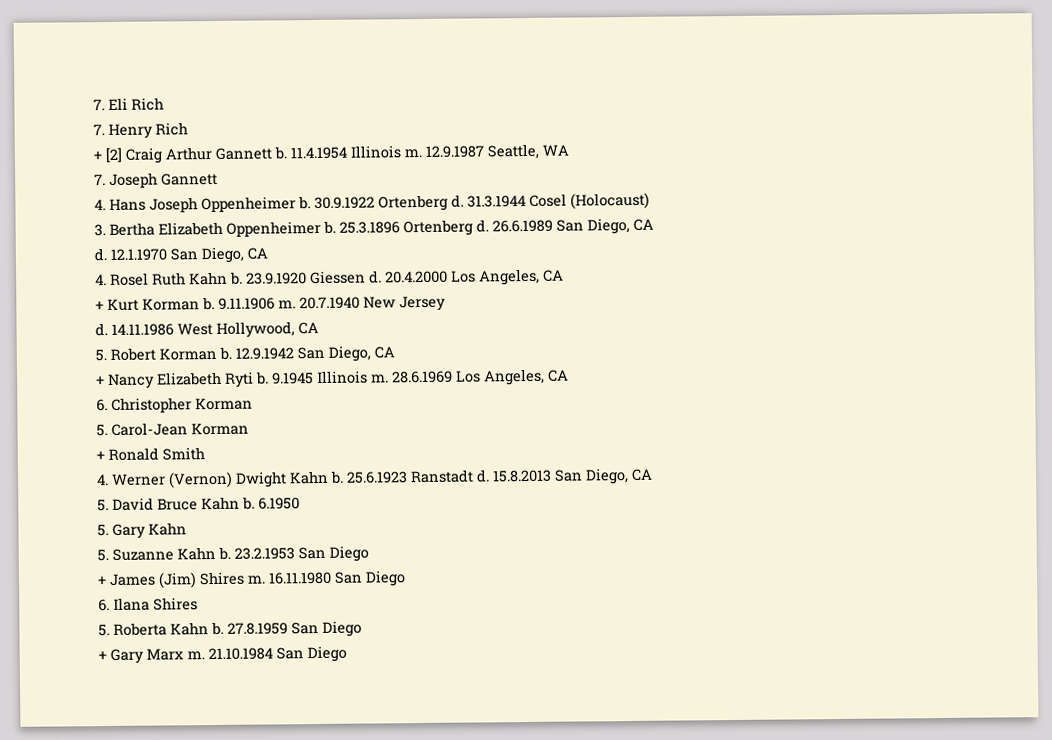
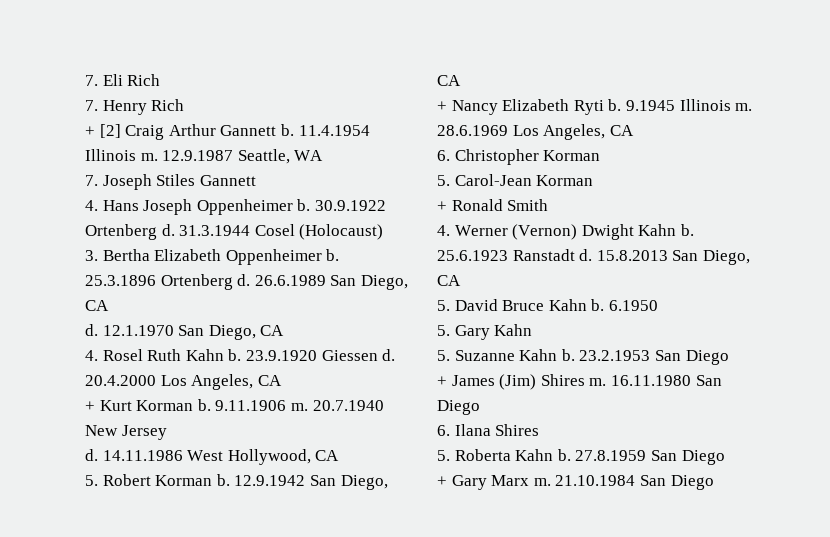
- 7. Joseph Gannett
+ 7. Joseph Stiles Gannett

